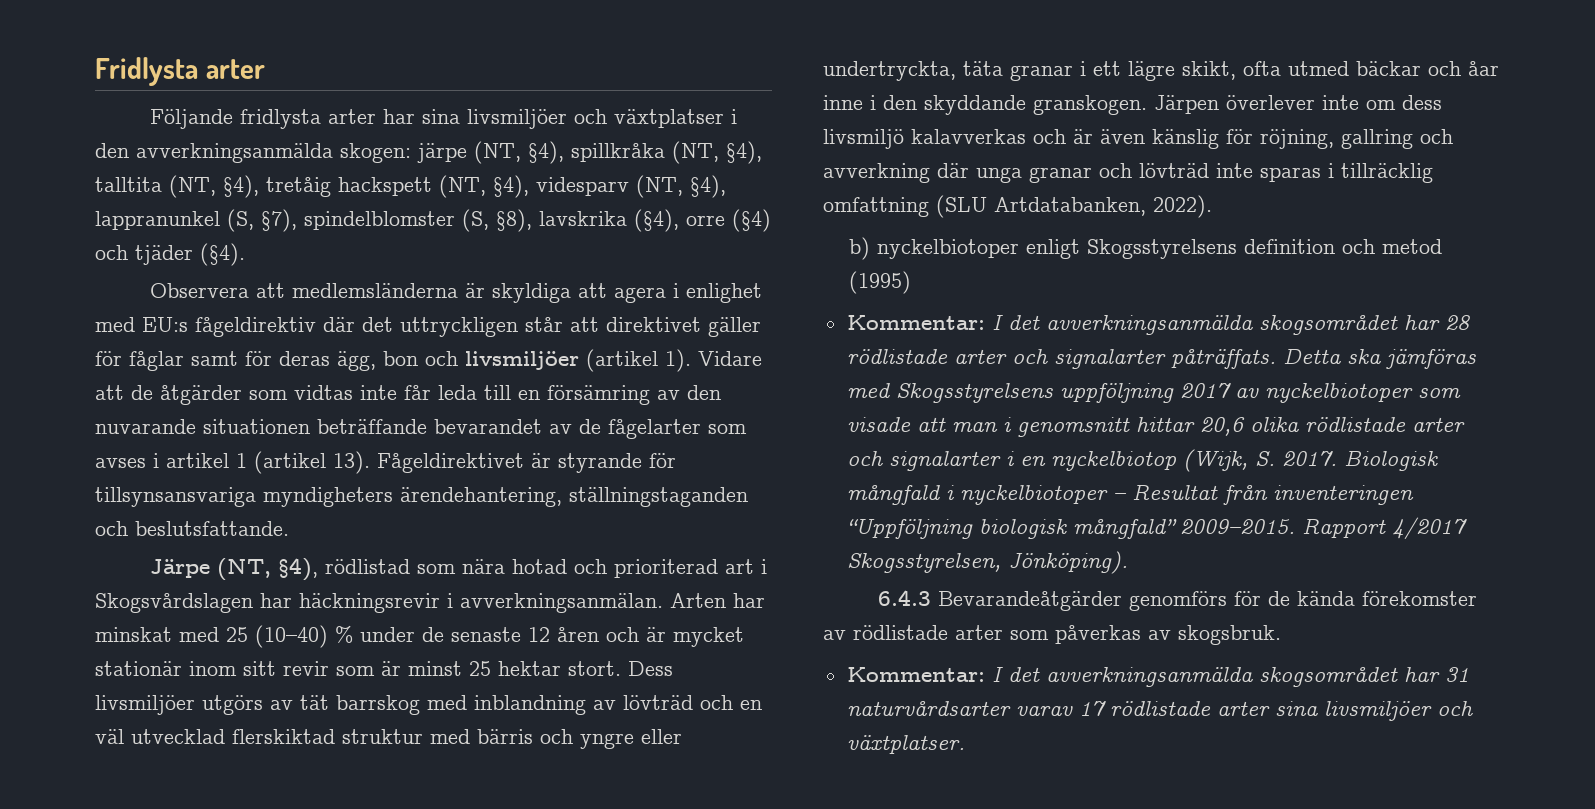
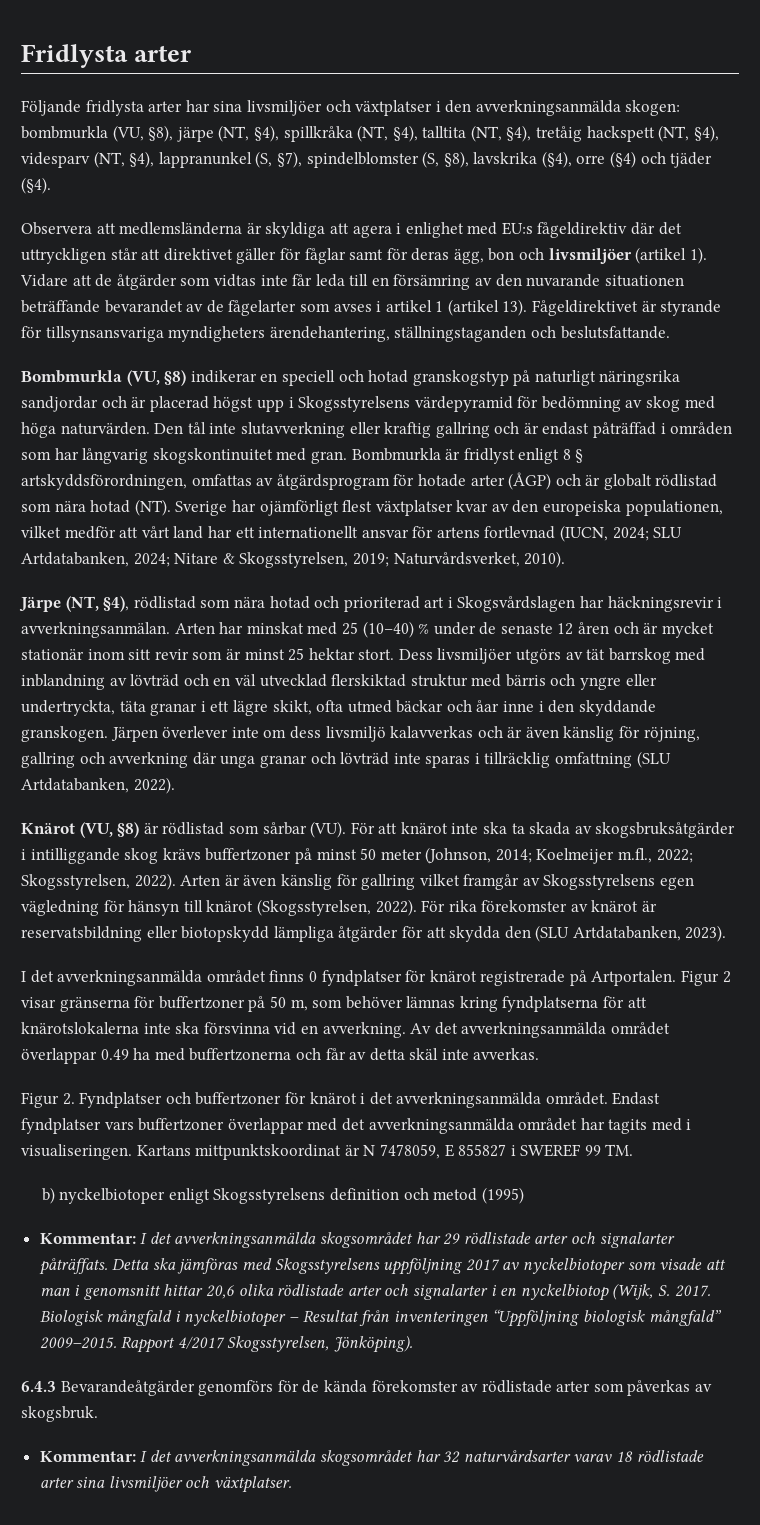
- Följande fridlysta arter har sina livsmiljöer och växtplatser i den avverkningsanmälda skogen: järpe (NT, §4), spillkråka (NT, §4), talltita (NT, §4), tretåig hackspett (NT, §4), videsparv (NT, §4), lappranunkel (S, §7), spindelblomster (S, §8), lavskrika (§4), orre (§4) och tjäder (§4).
+ Följande fridlysta arter har sina livsmiljöer och växtplatser i den avverkningsanmälda skogen: bombmurkla (VU, §8), järpe (NT, §4), spillkråka (NT, §4), talltita (NT, §4), tretåig hackspett (NT, §4), videsparv (NT, §4), lappranunkel (S, §7), spindelblomster (S, §8), lavskrika (§4), orre (§4) och tjäder (§4).
+ Bombmurkla (VU, §8) indikerar en speciell och hotad granskogstyp på naturligt näringsrika sandjordar och är placerad högst upp i Skogsstyrelsens värdepyramid för bedömning av skog med höga naturvärden. Den tål inte slutavverkning eller kraftig gallring och är endast påträffad i områden som har långvarig skogskontinuitet med gran. Bombmurkla är fridlyst enligt 8 § artskyddsförordningen, omfattas av åtgärdsprogram för hotade arter (ÅGP) och är globalt rödlistad som nära hotad (NT). Sverige har ojämförligt flest växtplatser kvar av den europeiska populationen, vilket medför att vårt land har ett internationellt ansvar för artens fortlevnad (IUCN, 2024; SLU Artdatabanken, 2024; Nitare & Skogsstyrelsen, 2019; Naturvårdsverket, 2010).
+ Knärot (VU, §8) är rödlistad som sårbar (VU). För att knärot inte ska ta skada av skogsbruksåtgärder i intilliggande skog krävs buffertzoner på minst 50 meter (Johnson, 2014; Koelmeijer m.fl., 2022; Skogsstyrelsen, 2022). Arten är även känslig för gallring vilket framgår av Skogsstyrelsens egen vägledning för hänsyn till knärot (Skogsstyrelsen, 2022). För rika förekomster av knärot är reservatsbildning eller biotopskydd lämpliga åtgärder för att skydda den (SLU Artdatabanken, 2023).
+ I det avverkningsanmälda området finns 0 fyndplatser för knärot registrerade på Artportalen. Figur 2 visar gränserna för buffertzoner på 50 m, som behöver lämnas kring fyndplatserna för att knärotslokalerna inte ska försvinna vid en avverkning. Av det avverkningsanmälda området överlappar 0.49 ha med buffertzonerna och får av detta skäl inte avverkas.
+ Figur 2. Fyndplatser och buffertzoner för knärot i det avverkningsanmälda området. Endast fyndplatser vars buffertzoner överlappar med det avverkningsanmälda området har tagits med i visualiseringen. Kartans mittpunktskoordinat är N 7478059, E 855827 i SWEREF 99 TM.
- Kommentar: I det avverkningsanmälda skogsområdet har 28 rödlistade arter och signalarter påträffats.
+ Kommentar: I det avverkningsanmälda skogsområdet har 29 rödlistade arter och signalarter påträffats.
- Kommentar: I det avverkningsanmälda skogsområdet har 31 naturvårdsarter varav 17 rödlistade arter sina livsmiljöer och växtplatser.
+ Kommentar: I det avverkningsanmälda skogsområdet har 32 naturvårdsarter varav 18 rödlistade arter sina livsmiljöer och växtplatser.

